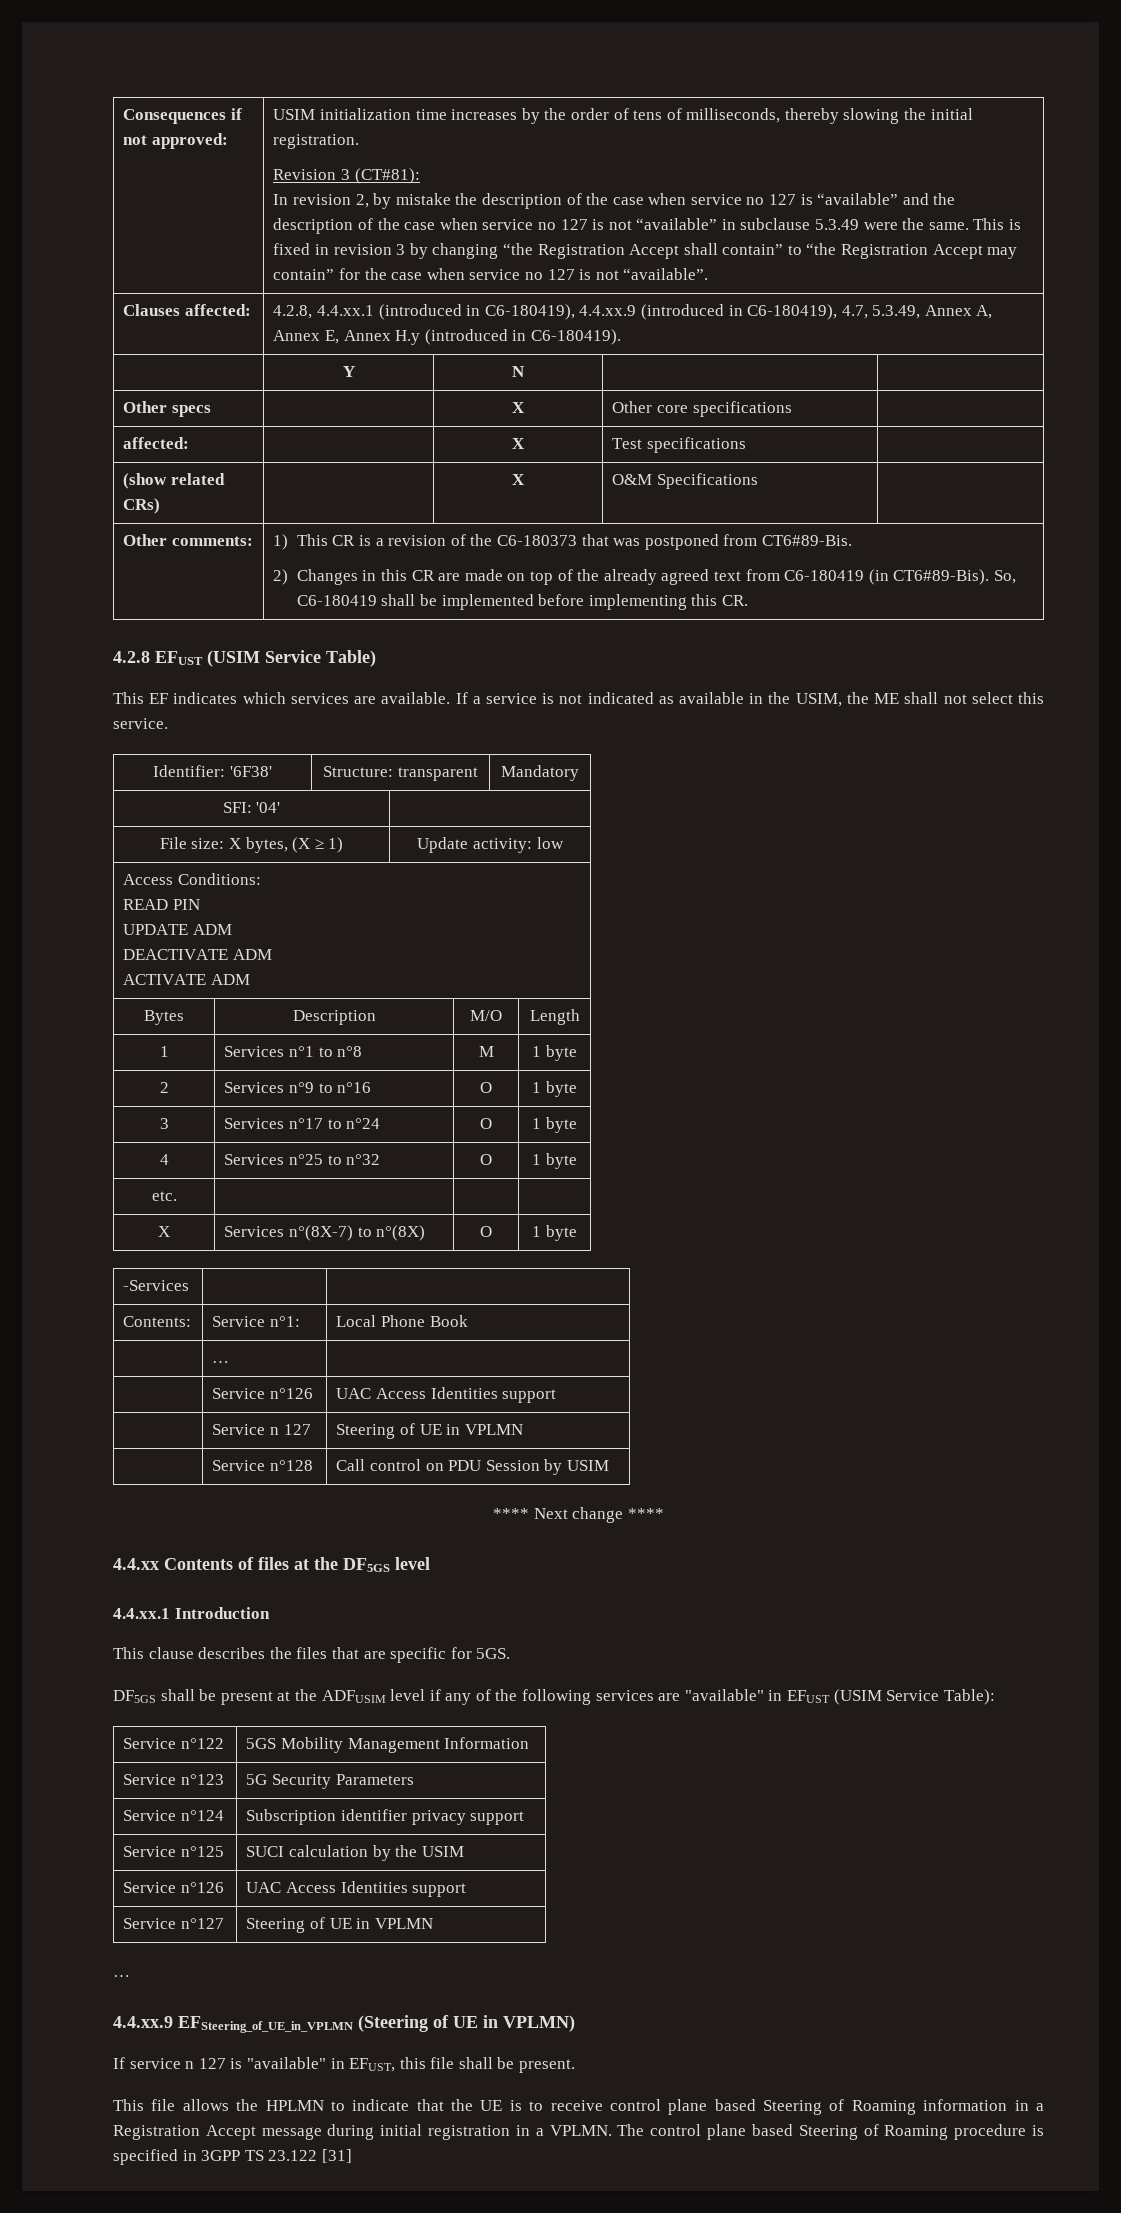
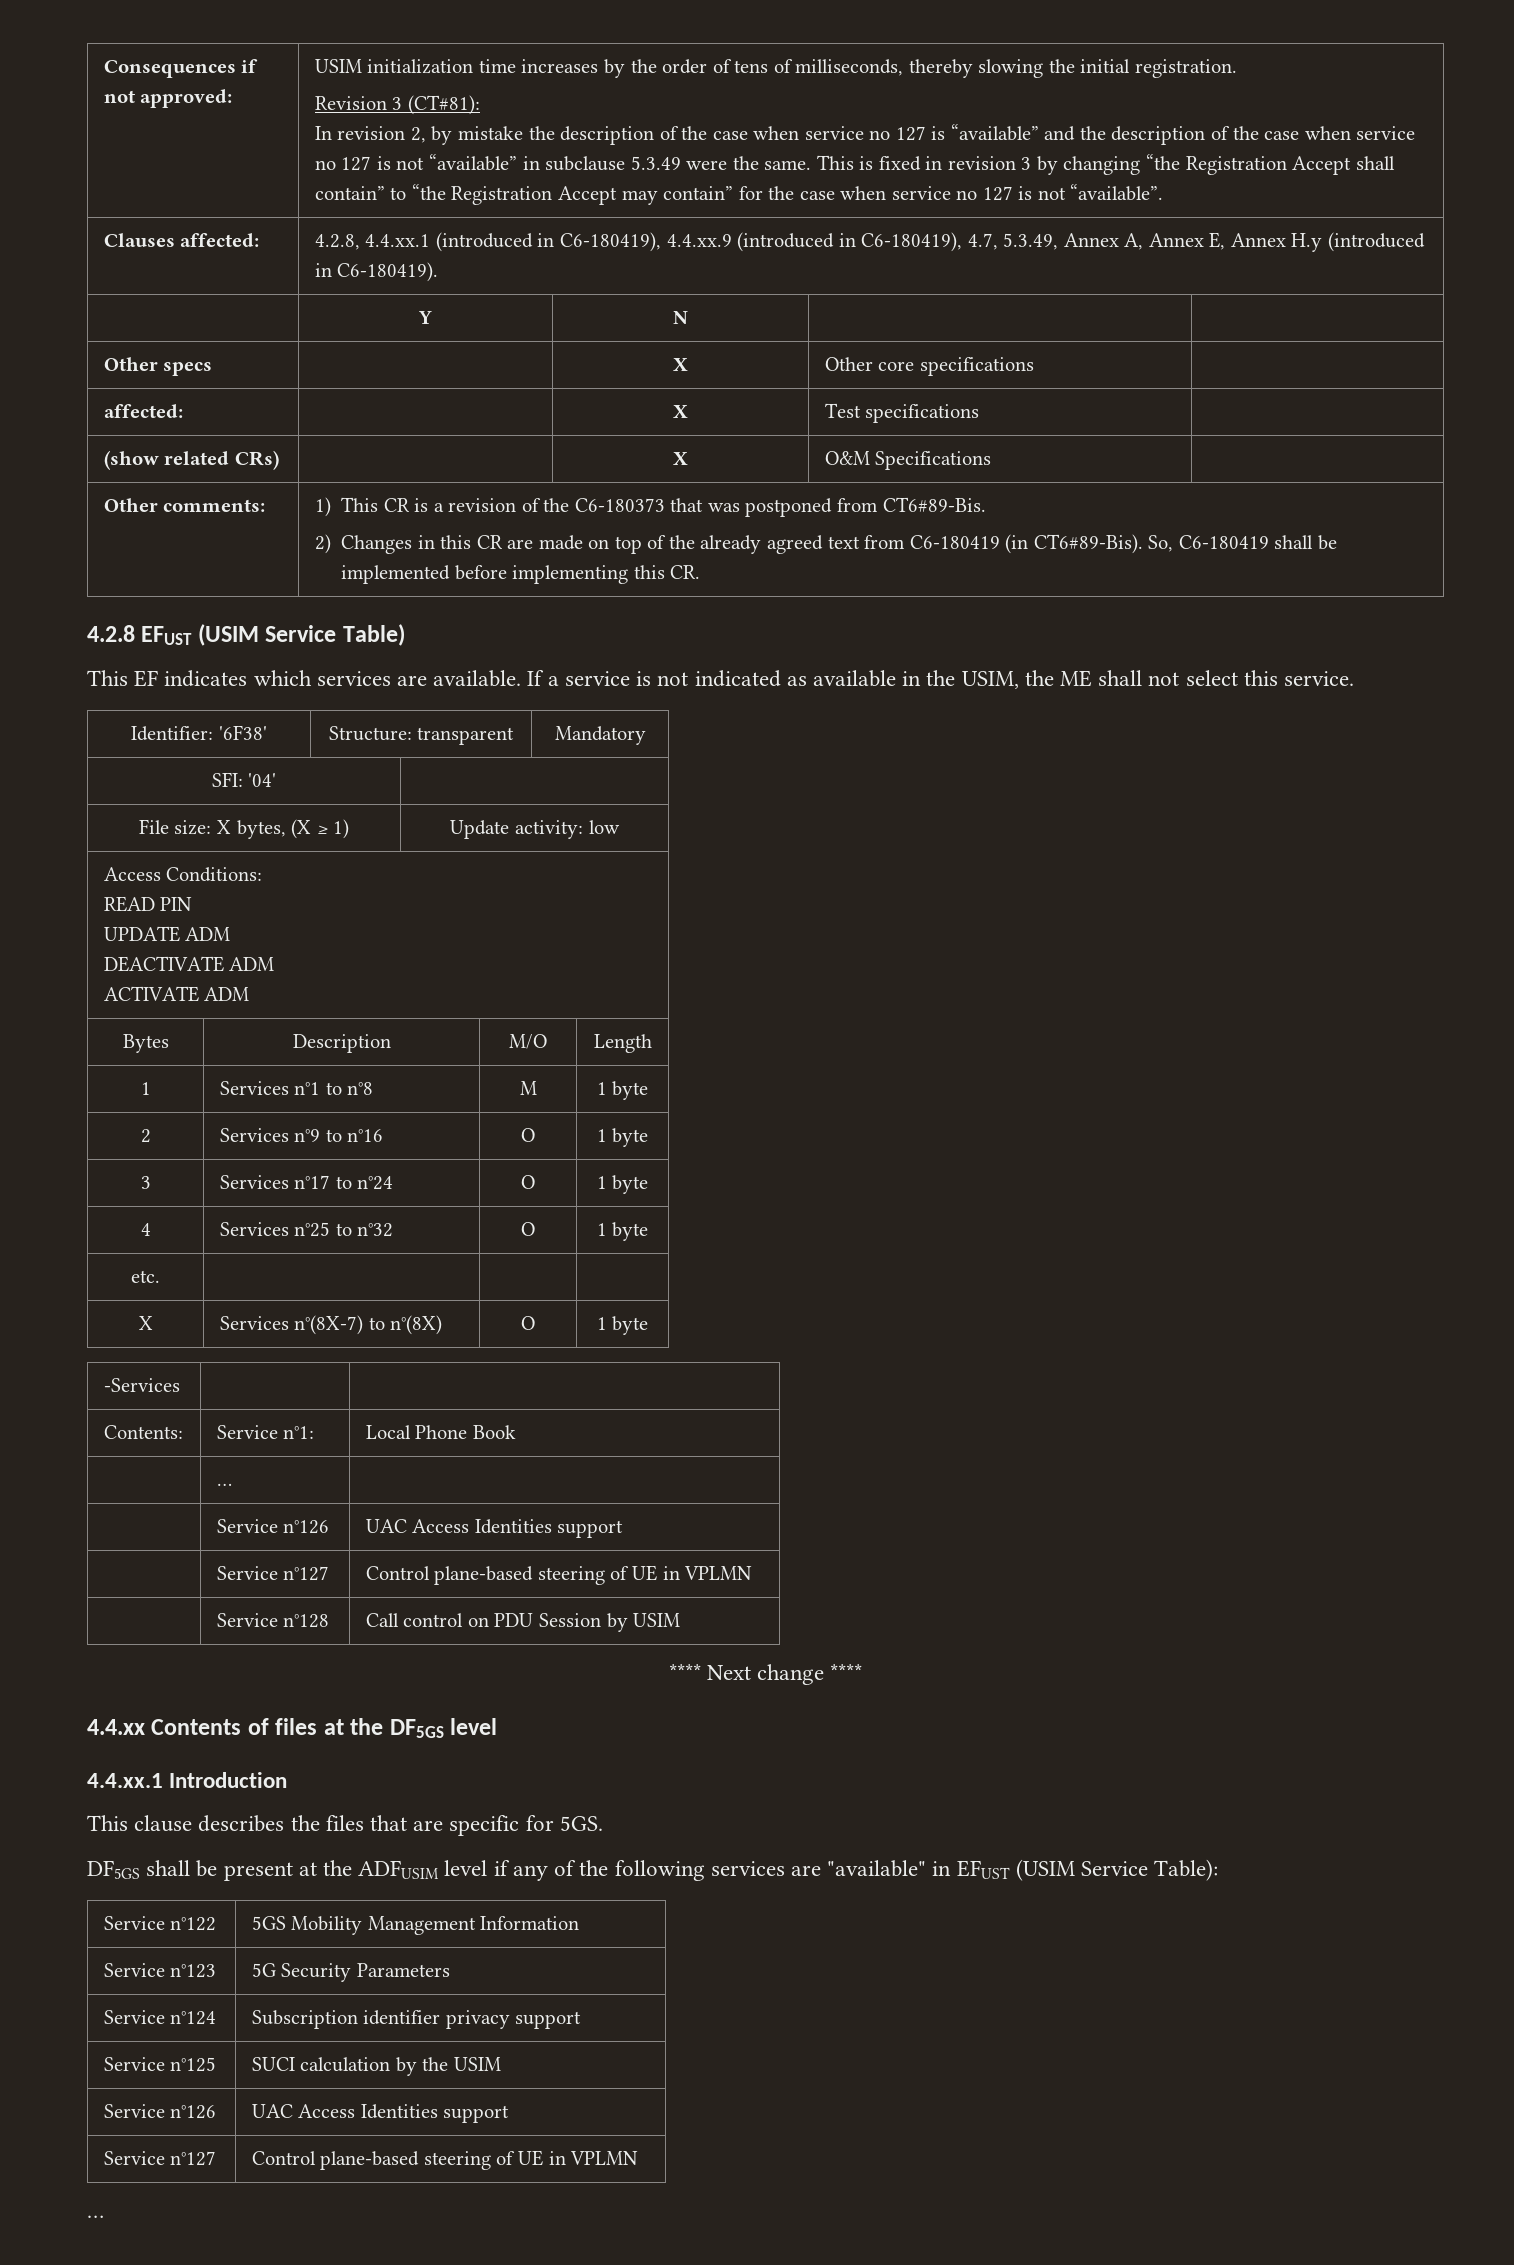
- | Service n 127 | Steering of UE in VPLMN
+ | Service n°127 | Control plane-based steering of UE in VPLMN
  Service n°125 | SUCI calculation by the USIM
  Service n°126 | UAC Access Identities support
- Service n°127 | Steering of UE in VPLMN
+ Service n°127 | Control plane-based steering of UE in VPLMN
- 4.4.xx.9 EFSteering_of_UE_in_VPLMN (Steering of UE in VPLMN)
- If service n 127 is "available" in EFUST, this file shall be present.
- This file allows the HPLMN to indicate that the UE is to receive control plane based Steering of Roaming information in a Registration Accept message during initial registration in a VPLMN. The control plane based Steering of Roaming procedure is specified in 3GPP TS 23.122 [31]

